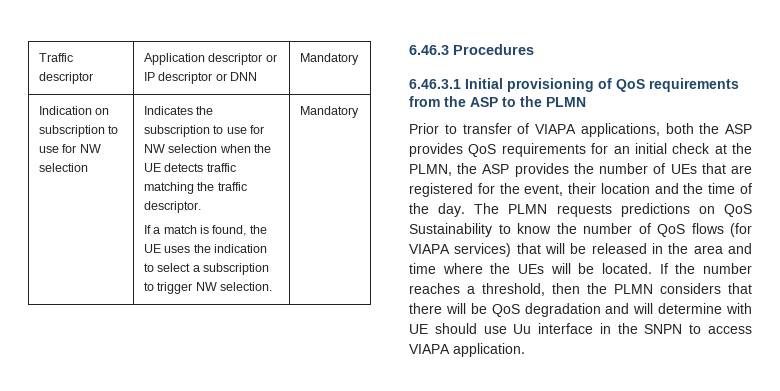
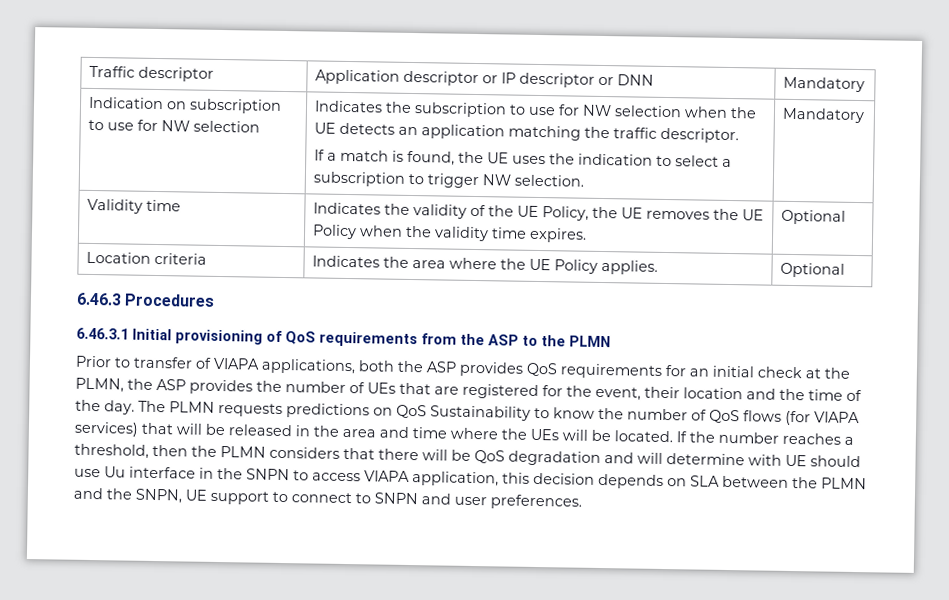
- Indicates the subscription to use for NW selection when the UE detects traffic matching the traffic descriptor.
+ Indicates the subscription to use for NW selection when the UE detects an application matching the traffic descriptor.
+ Validity time | Indicates the validity of the UE Policy, the UE removes the UE Policy when the validity time expires. | Optional
+ Location criteria | Indicates the area where the UE Policy applies. | Optional
- If the number reaches a threshold, then the PLMN considers that there will be QoS degradation and will determine with UE should use Uu interface in the SNPN to access VIAPA application.
+ If the number reaches a threshold, then the PLMN considers that there will be QoS degradation and will determine with UE should use Uu interface in the SNPN to access VIAPA application, this decision depends on SLA between the PLMN and the SNPN, UE support to connect to SNPN and user preferences.

